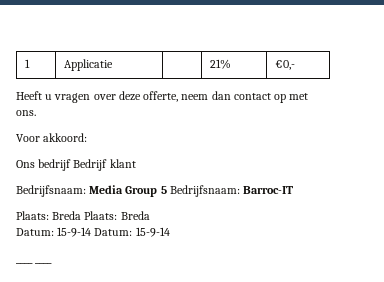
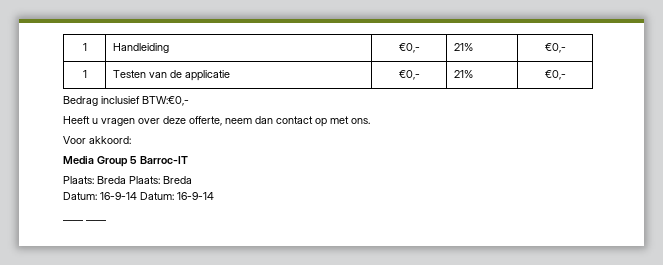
- 1 | Applicatie | | 21% | €0,-
+ 1 | Handleiding | €0,- | 21% | €0,-
+ 1 | Testen van de applicatie | €0,- | 21% | €0,-
+ Bedrag inclusief BTW:€0,-
- Ons bedrijf Bedrijf klant
- Bedrijfsnaam: Media Group 5 Bedrijfsnaam: Barroc-IT
+ Media Group 5 Barroc-IT
- Datum: 15-9-14 Datum: 15-9-14
+ Datum: 16-9-14 Datum: 16-9-14

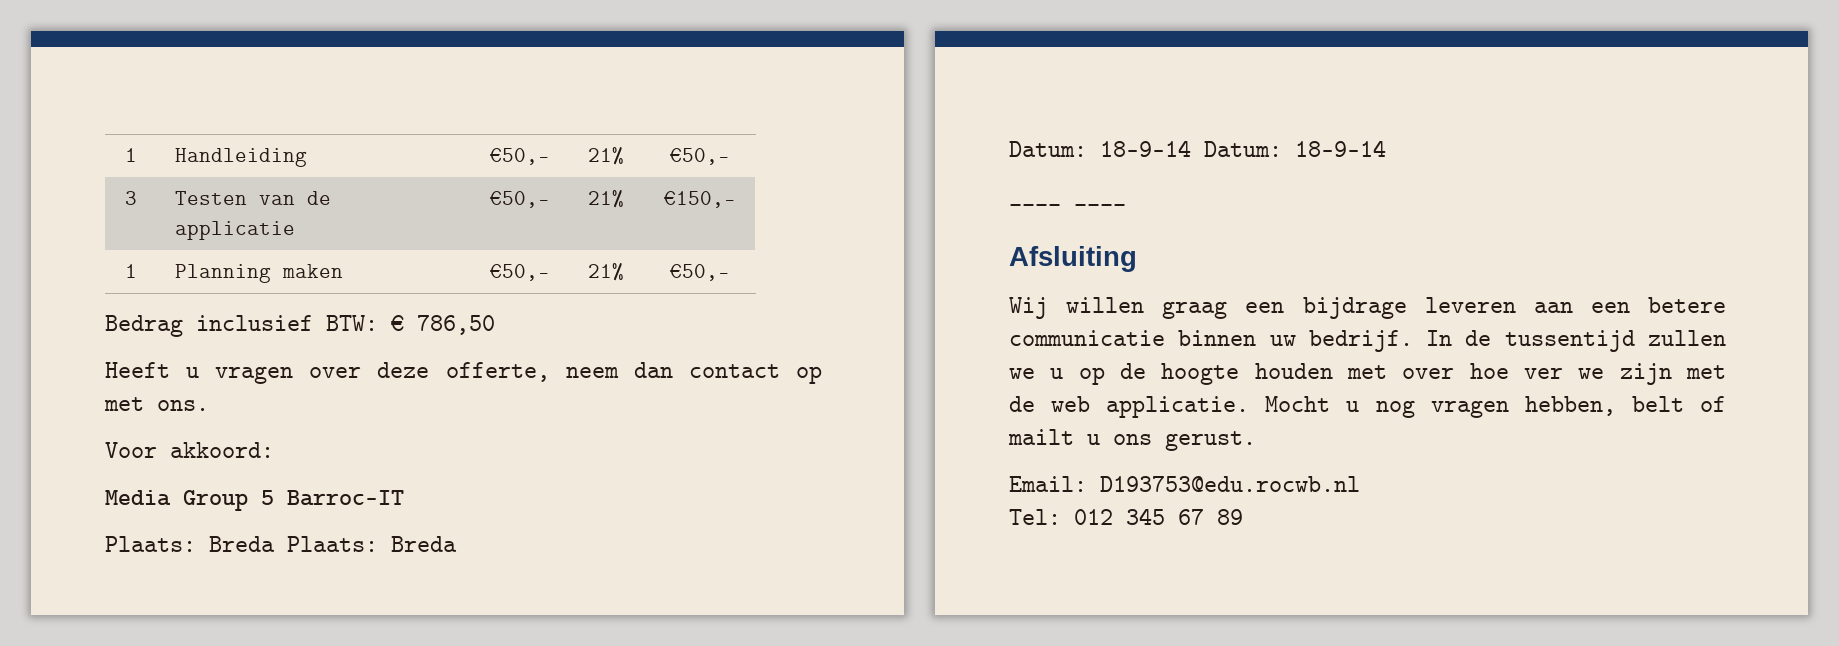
- 1 | Handleiding | €0,- | 21% | €0,-
- 1 | Testen van de applicatie | €0,- | 21% | €0,-
+ 1 | Handleiding | €50,- | 21% | €50,-
+ 3 | Testen van de applicatie | €50,- | 21% | €150,-
+ 1 | Planning maken | €50,- | 21% | €50,-
- Bedrag inclusief BTW:€0,-
+ Bedrag inclusief BTW: € 786,50
- Datum: 16-9-14 Datum: 16-9-14
+ Datum: 18-9-14 Datum: 18-9-14
+ Afsluiting
+ Wij willen graag een bijdrage leveren aan een betere communicatie binnen uw bedrijf. In de tussentijd zullen we u op de hoogte houden met over hoe ver we zijn met de web applicatie. Mocht u nog vragen hebben, belt of mailt u ons gerust.
+ Email: D193753@edu.rocwb.nl
+ Tel: 012 345 67 89

